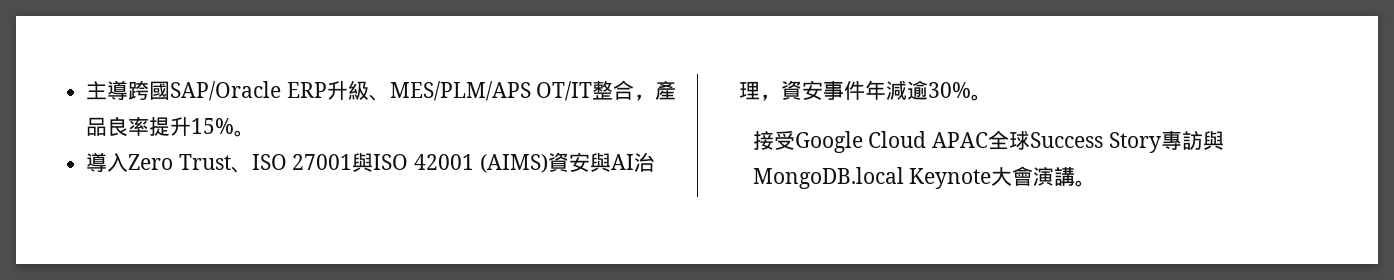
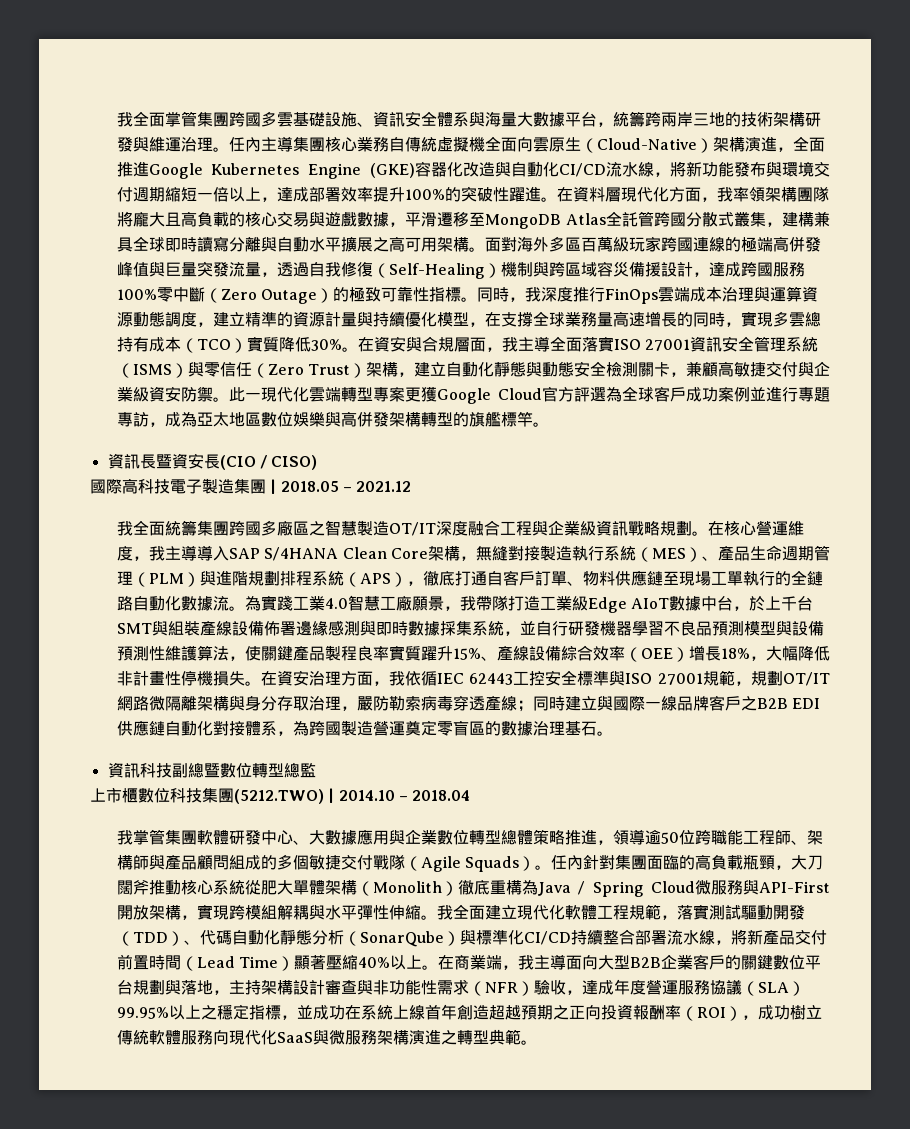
- 主導跨國SAP/Oracle ERP升級、MES/PLM/APS OT/IT整合，產品良率提升15%。
- 導入Zero Trust、ISO 27001與ISO 42001 (AIMS)資安與AI治理，資安事件年減逾30%。
- 接受Google Cloud APAC全球Success Story專訪與MongoDB.local Keynote大會演講。
+ 我全面掌管集團跨國多雲基礎設施、資訊安全體系與海量大數據平台，統籌跨兩岸三地的技術架構研發與維運治理。任內主導集團核心業務自傳統虛擬機全面向雲原生（Cloud-Native）架構演進，全面推進Google Kubernetes Engine (GKE)容器化改造與自動化CI/CD流水線，將新功能發布與環境交付週期縮短一倍以上，達成部署效率提升100%的突破性躍進。在資料層現代化方面，我率領架構團隊將龐大且高負載的核心交易與遊戲數據，平滑遷移至MongoDB Atlas全託管跨國分散式叢集，建構兼具全球即時讀寫分離與自動水平擴展之高可用架構。面對海外多區百萬級玩家跨國連線的極端高併發峰值與巨量突發流量，透過自我修復（Self-Healing）機制與跨區域容災備援設計，達成跨國服務100%零中斷（Zero Outage）的極致可靠性指標。同時，我深度推行FinOps雲端成本治理與運算資源動態調度，建立精準的資源計量與持續優化模型，在支撐全球業務量高速增長的同時，實現多雲總持有成本（TCO）實質降低30%。在資安與合規層面，我主導全面落實ISO 27001資訊安全管理系統（ISMS）與零信任（Zero Trust）架構，建立自動化靜態與動態安全檢測關卡，兼顧高敏捷交付與企業級資安防禦。此一現代化雲端轉型專案更獲Google Cloud官方評選為全球客戶成功案例並進行專題專訪，成為亞太地區數位娛樂與高併發架構轉型的旗艦標竿。
+ 資訊長暨資安長(CIO / CISO)
+ 國際高科技電子製造集團 | 2018.05 – 2021.12
+ 我全面統籌集團跨國多廠區之智慧製造OT/IT深度融合工程與企業級資訊戰略規劃。在核心營運維度，我主導導入SAP S/4HANA Clean Core架構，無縫對接製造執行系統（MES）、產品生命週期管理（PLM）與進階規劃排程系統（APS），徹底打通自客戶訂單、物料供應鏈至現場工單執行的全鏈路自動化數據流。為實踐工業4.0智慧工廠願景，我帶隊打造工業級Edge AIoT數據中台，於上千台SMT與組裝產線設備佈署邊緣感測與即時數據採集系統，並自行研發機器學習不良品預測模型與設備預測性維護算法，使關鍵產品製程良率實質躍升15%、產線設備綜合效率（OEE）增長18%，大幅降低非計畫性停機損失。在資安治理方面，我依循IEC 62443工控安全標準與ISO 27001規範，規劃OT/IT網路微隔離架構與身分存取治理，嚴防勒索病毒穿透產線；同時建立與國際一線品牌客戶之B2B EDI供應鏈自動化對接體系，為跨國製造營運奠定零盲區的數據治理基石。
+ 資訊科技副總暨數位轉型總監
+ 上市櫃數位科技集團(5212.TWO) | 2014.10 – 2018.04
+ 我掌管集團軟體研發中心、大數據應用與企業數位轉型總體策略推進，領導逾50位跨職能工程師、架構師與產品顧問組成的多個敏捷交付戰隊（Agile Squads）。任內針對集團面臨的高負載瓶頸，大刀闊斧推動核心系統從肥大單體架構（Monolith）徹底重構為Java / Spring Cloud微服務與API-First開放架構，實現跨模組解耦與水平彈性伸縮。我全面建立現代化軟體工程規範，落實測試驅動開發（TDD）、代碼自動化靜態分析（SonarQube）與標準化CI/CD持續整合部署流水線，將新產品交付前置時間（Lead Time）顯著壓縮40%以上。在商業端，我主導面向大型B2B企業客戶的關鍵數位平台規劃與落地，主持架構設計審查與非功能性需求（NFR）驗收，達成年度營運服務協議（SLA）99.95%以上之穩定指標，並成功在系統上線首年創造超越預期之正向投資報酬率（ROI），成功樹立傳統軟體服務向現代化SaaS與微服務架構演進之轉型典範。

